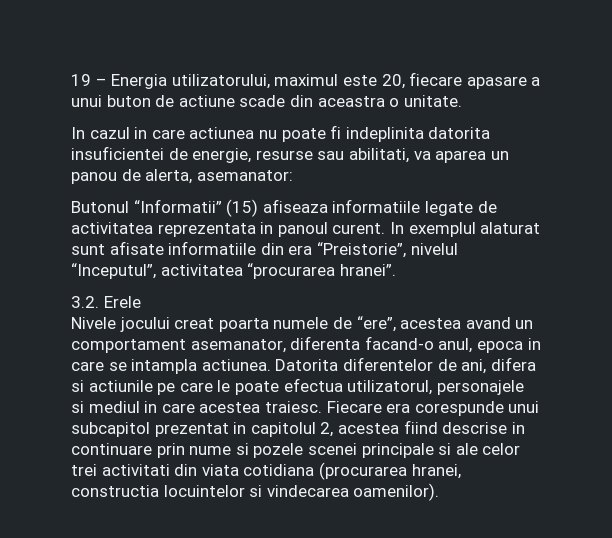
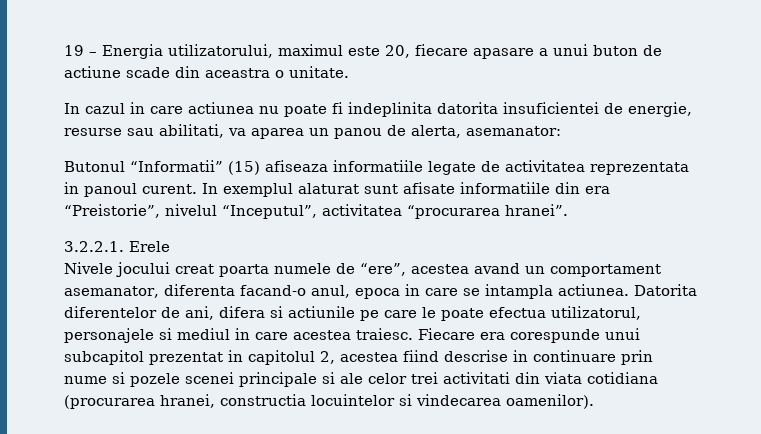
- 3.2. Erele
+ 3.2.2.1. Erele

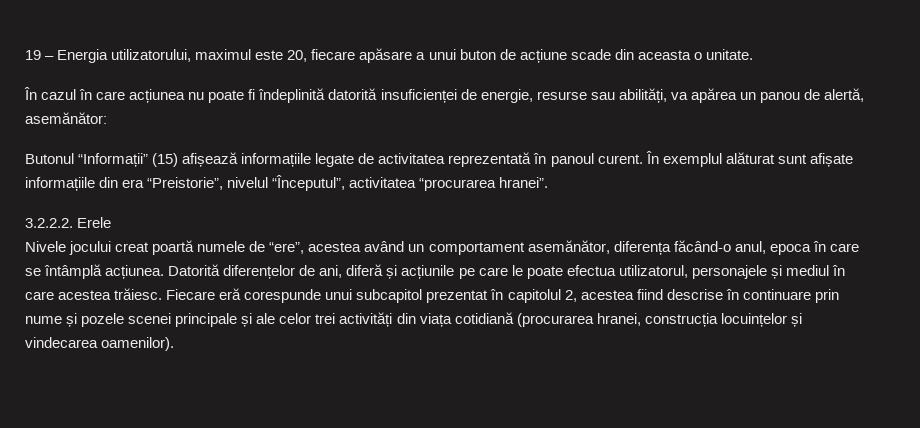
- 19 – Energia utilizatorului, maximul este 20, fiecare apasare a unui buton de actiune scade din aceastra o unitate.
+ 19 – Energia utilizatorului, maximul este 20, fiecare apăsare a unui buton de acțiune scade din aceasta o unitate.
- In cazul in care actiunea nu poate fi indeplinita datorita insuficientei de energie, resurse sau abilitati, va aparea un panou de alerta, asemanator:
+ În cazul în care acțiunea nu poate fi îndeplinită datorită insuficienței de energie, resurse sau abilități, va apărea un panou de alertă, asemănător:
- Butonul “Informatii” (15) afiseaza informatiile legate de activitatea reprezentata in panoul curent. In exemplul alaturat sunt afisate informatiile din era “Preistorie”, nivelul “Inceputul”, activitatea “procurarea hranei”.
+ Butonul “Informații” (15) afișează informațiile legate de activitatea reprezentată în panoul curent. În exemplul alăturat sunt afișate informațiile din era “Preistorie”, nivelul “Începutul”, activitatea “procurarea hranei”.
- 3.2.2.1. Erele
+ 3.2.2.2. Erele
- Nivele jocului creat poarta numele de “ere”, acestea avand un comportament asemanator, diferenta facand-o anul, epoca in care se intampla actiunea. Datorita diferentelor de ani, difera si actiunile pe care le poate efectua utilizatorul, personajele si mediul in care acestea traiesc. Fiecare era corespunde unui subcapitol prezentat in capitolul 2, acestea fiind descrise in continuare prin nume si pozele scenei principale si ale celor trei activitati din viata cotidiana (procurarea hranei, constructia locuintelor si vindecarea oamenilor).
+ Nivele jocului creat poartă numele de “ere”, acestea având un comportament asemănător, diferența făcând-o anul, epoca în care se întâmplă acțiunea. Datorită diferențelor de ani, diferă și acțiunile pe care le poate efectua utilizatorul, personajele și mediul în care acestea trăiesc. Fiecare eră corespunde unui subcapitol prezentat în capitolul 2, acestea fiind descrise în continuare prin nume și pozele scenei principale și ale celor trei activități din viața cotidiană (procurarea hranei, construcția locuințelor și vindecarea oamenilor).

